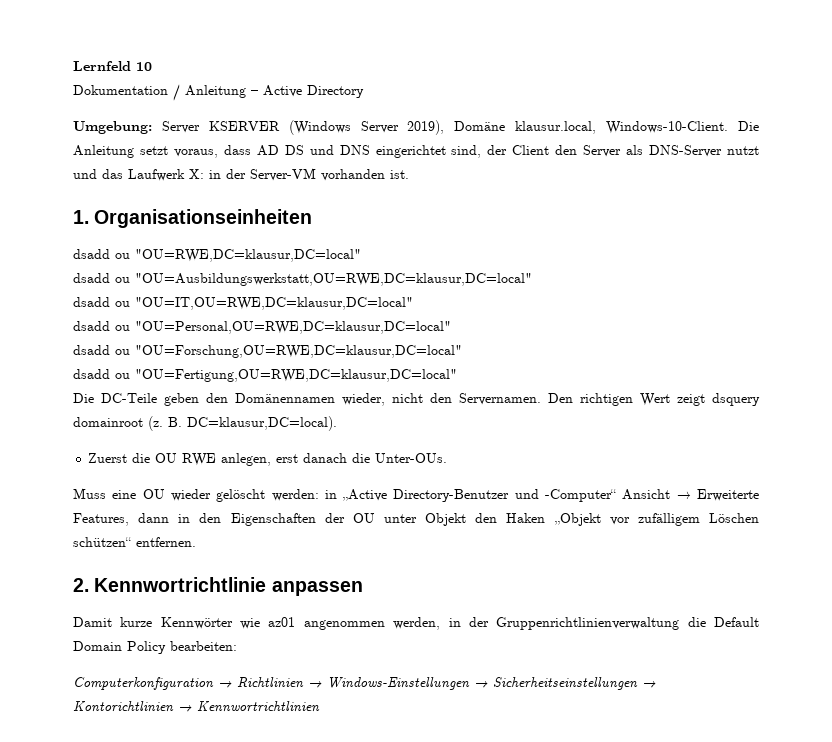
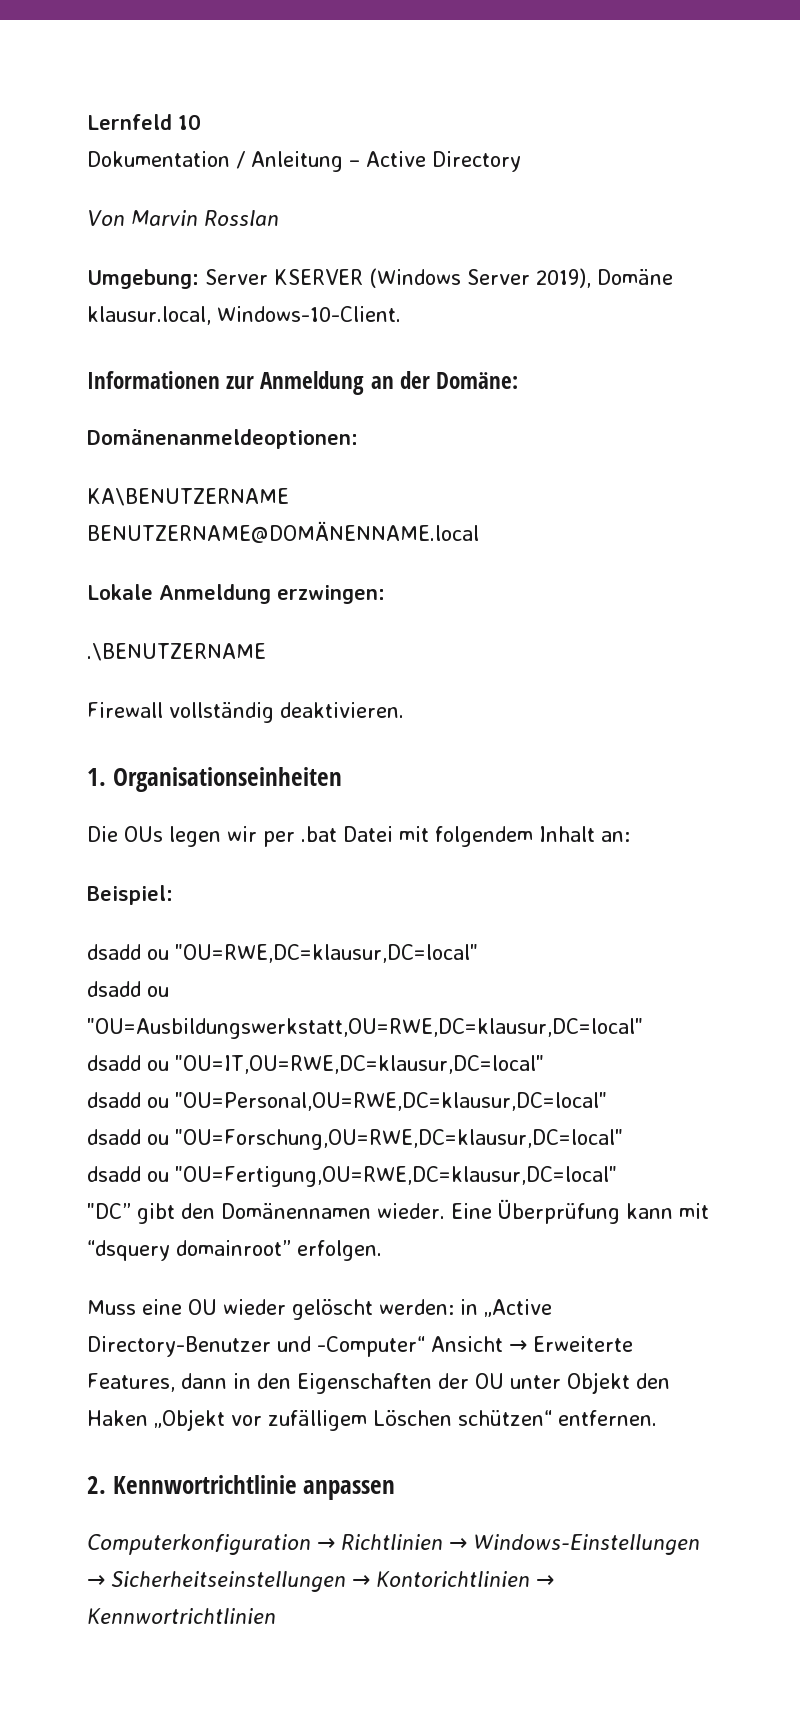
+ Von Marvin Rosslan
- Umgebung: Server KSERVER (Windows Server 2019), Domäne klausur.local, Windows-10-Client. Die Anleitung setzt voraus, dass AD DS und DNS eingerichtet sind, der Client den Server als DNS-Server nutzt und das Laufwerk X: in der Server-VM vorhanden ist.
+ Umgebung: Server KSERVER (Windows Server 2019), Domäne klausur.local, Windows-10-Client.
+ Informationen zur Anmeldung an der Domäne:
+ Domänenanmeldeoptionen:
+ KA\BENUTZERNAME
+ BENUTZERNAME@DOMÄNENNAME.local
+ Lokale Anmeldung erzwingen:
+ .\BENUTZERNAME
+ Firewall vollständig deaktivieren.
  1. Organisationseinheiten
+ Die OUs legen wir per .bat Datei mit folgendem Inhalt an:
+ Beispiel:
- Die DC-Teile geben den Domänennamen wieder, nicht den Servernamen. Den richtigen Wert zeigt dsquery domainroot (z. B. DC=klausur,DC=local).
- Zuerst die OU RWE anlegen, erst danach die Unter-OUs.
+ "DC” gibt den Domänennamen wieder. Eine Überprüfung kann mit “dsquery domainroot” erfolgen.
- Damit kurze Kennwörter wie az01 angenommen werden, in der Gruppenrichtlinienverwaltung die Default Domain Policy bearbeiten:

